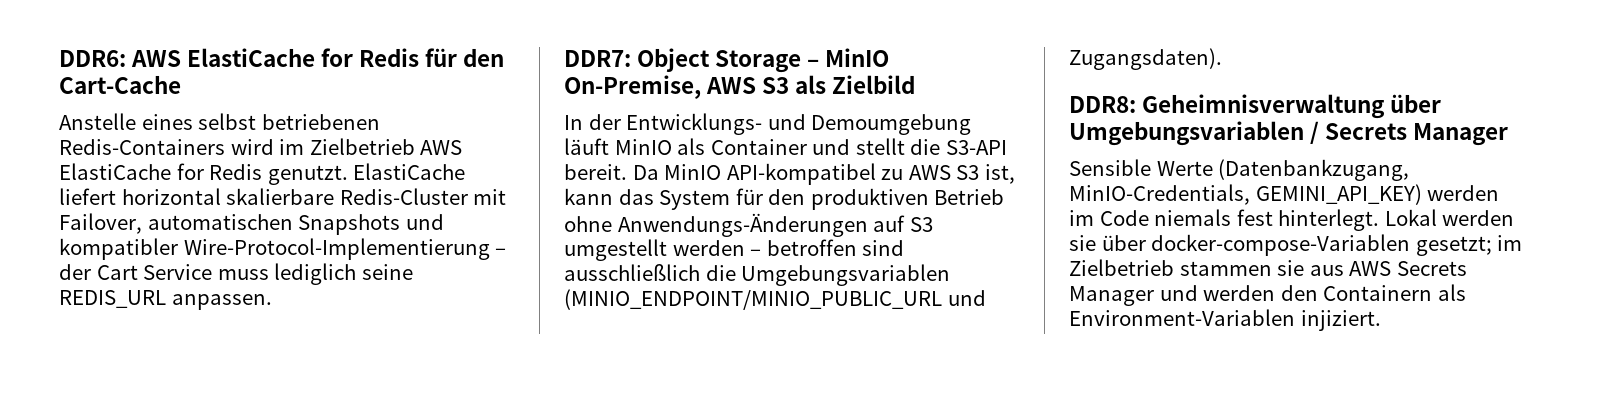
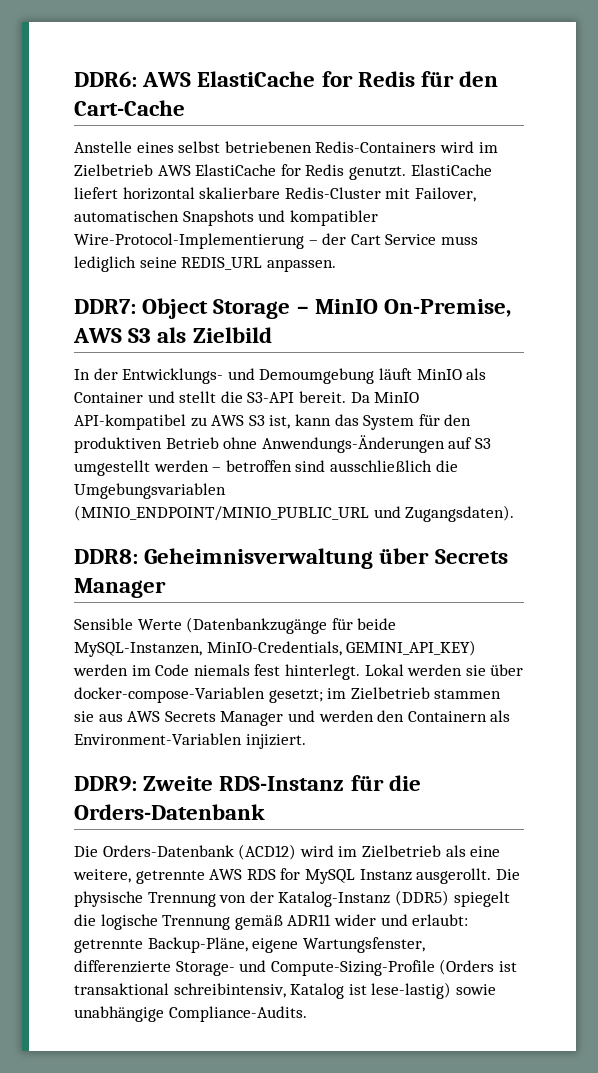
- DDR8: Geheimnisverwaltung über Umgebungsvariablen / Secrets Manager
+ DDR8: Geheimnisverwaltung über Secrets Manager
- Sensible Werte (Datenbankzugang, MinIO-Credentials, GEMINI_API_KEY) werden im Code niemals fest hinterlegt.
+ Sensible Werte (Datenbankzugänge für beide MySQL-Instanzen, MinIO-Credentials, GEMINI_API_KEY) werden im Code niemals fest hinterlegt.
+ DDR9: Zweite RDS-Instanz für die Orders-Datenbank
+ Die Orders-Datenbank (ACD12) wird im Zielbetrieb als eine weitere, getrennte AWS RDS for MySQL Instanz ausgerollt. Die physische Trennung von der Katalog-Instanz (DDR5) spiegelt die logische Trennung gemäß ADR11 wider und erlaubt: getrennte Backup-Pläne, eigene Wartungsfenster, differenzierte Storage- und Compute-Sizing-Profile (Orders ist transaktional schreibintensiv, Katalog ist lese-lastig) sowie unabhängige Compliance-Audits.

